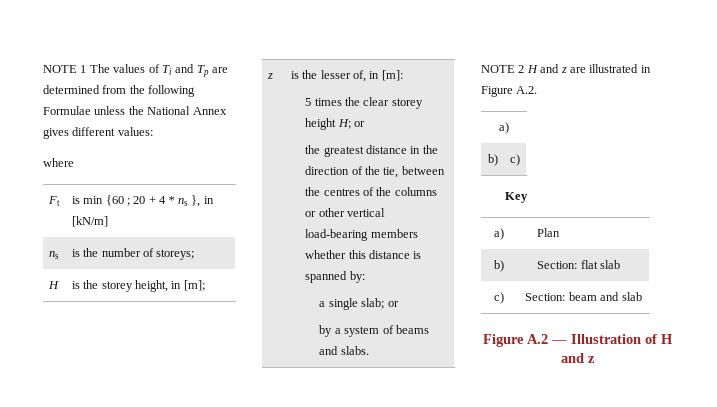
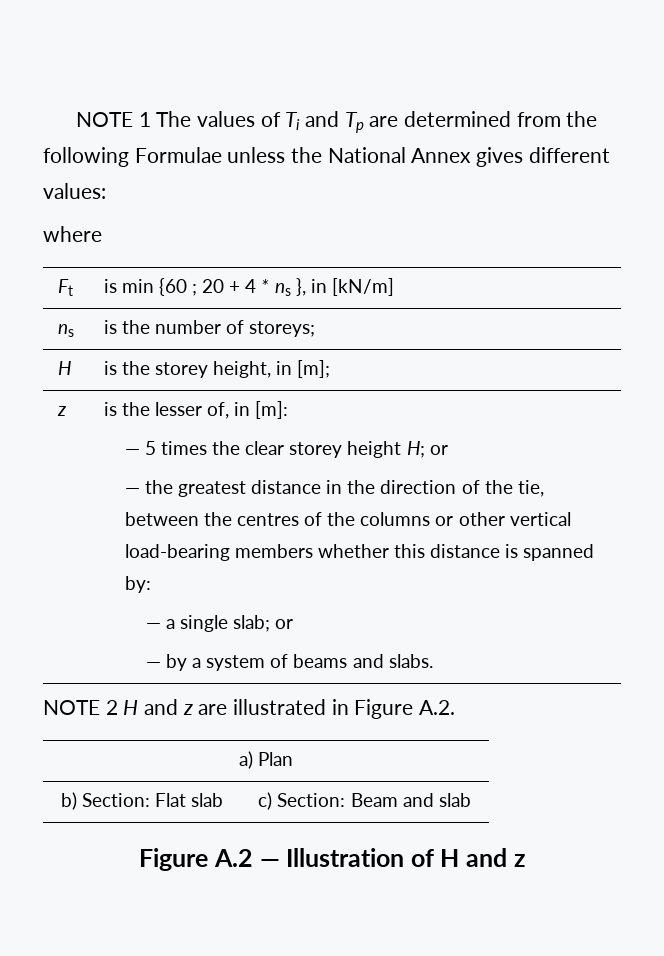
- 5 times the clear storey height H; or
+ — 5 times the clear storey height H; or
- the greatest distance in the direction of the tie, between the centres of the columns or other vertical load-bearing members whether this distance is spanned by:
+ — the greatest distance in the direction of the tie, between the centres of the columns or other vertical load-bearing members whether this distance is spanned by:
- a single slab; or
+ — a single slab; or
- by a system of beams and slabs.
+ — by a system of beams and slabs.
  NOTE 2 H and z are illustrated in Figure A.2.
- a)
- b) | c)
- Key
- a) | Plan
- b) | Section: flat slab
- c) | Section: beam and slab
+ a) Plan
+ b) Section: Flat slab | c) Section: Beam and slab

